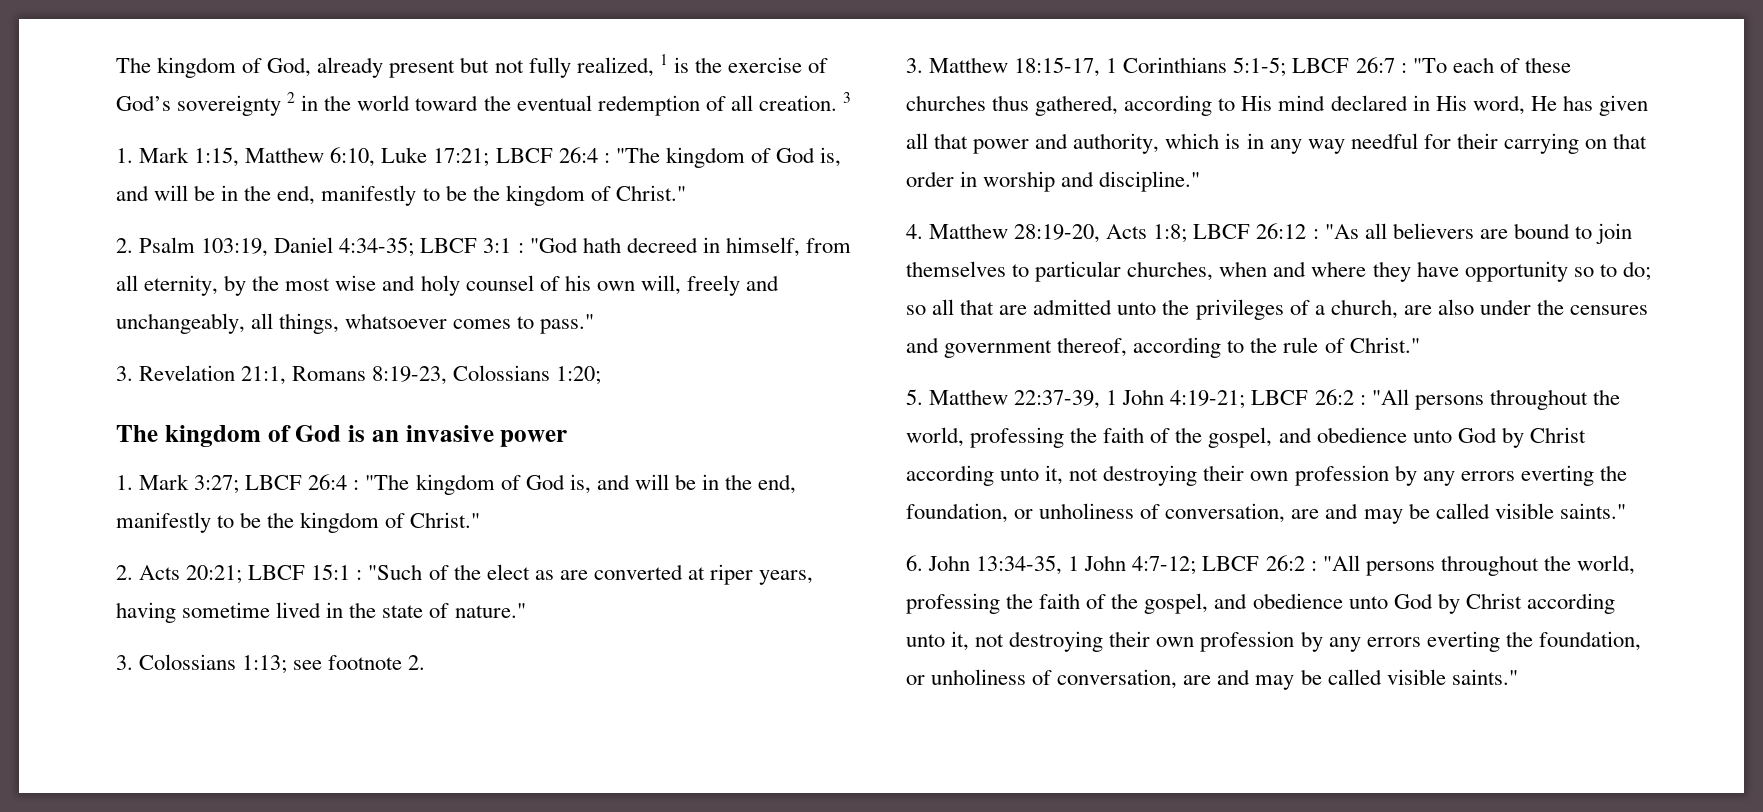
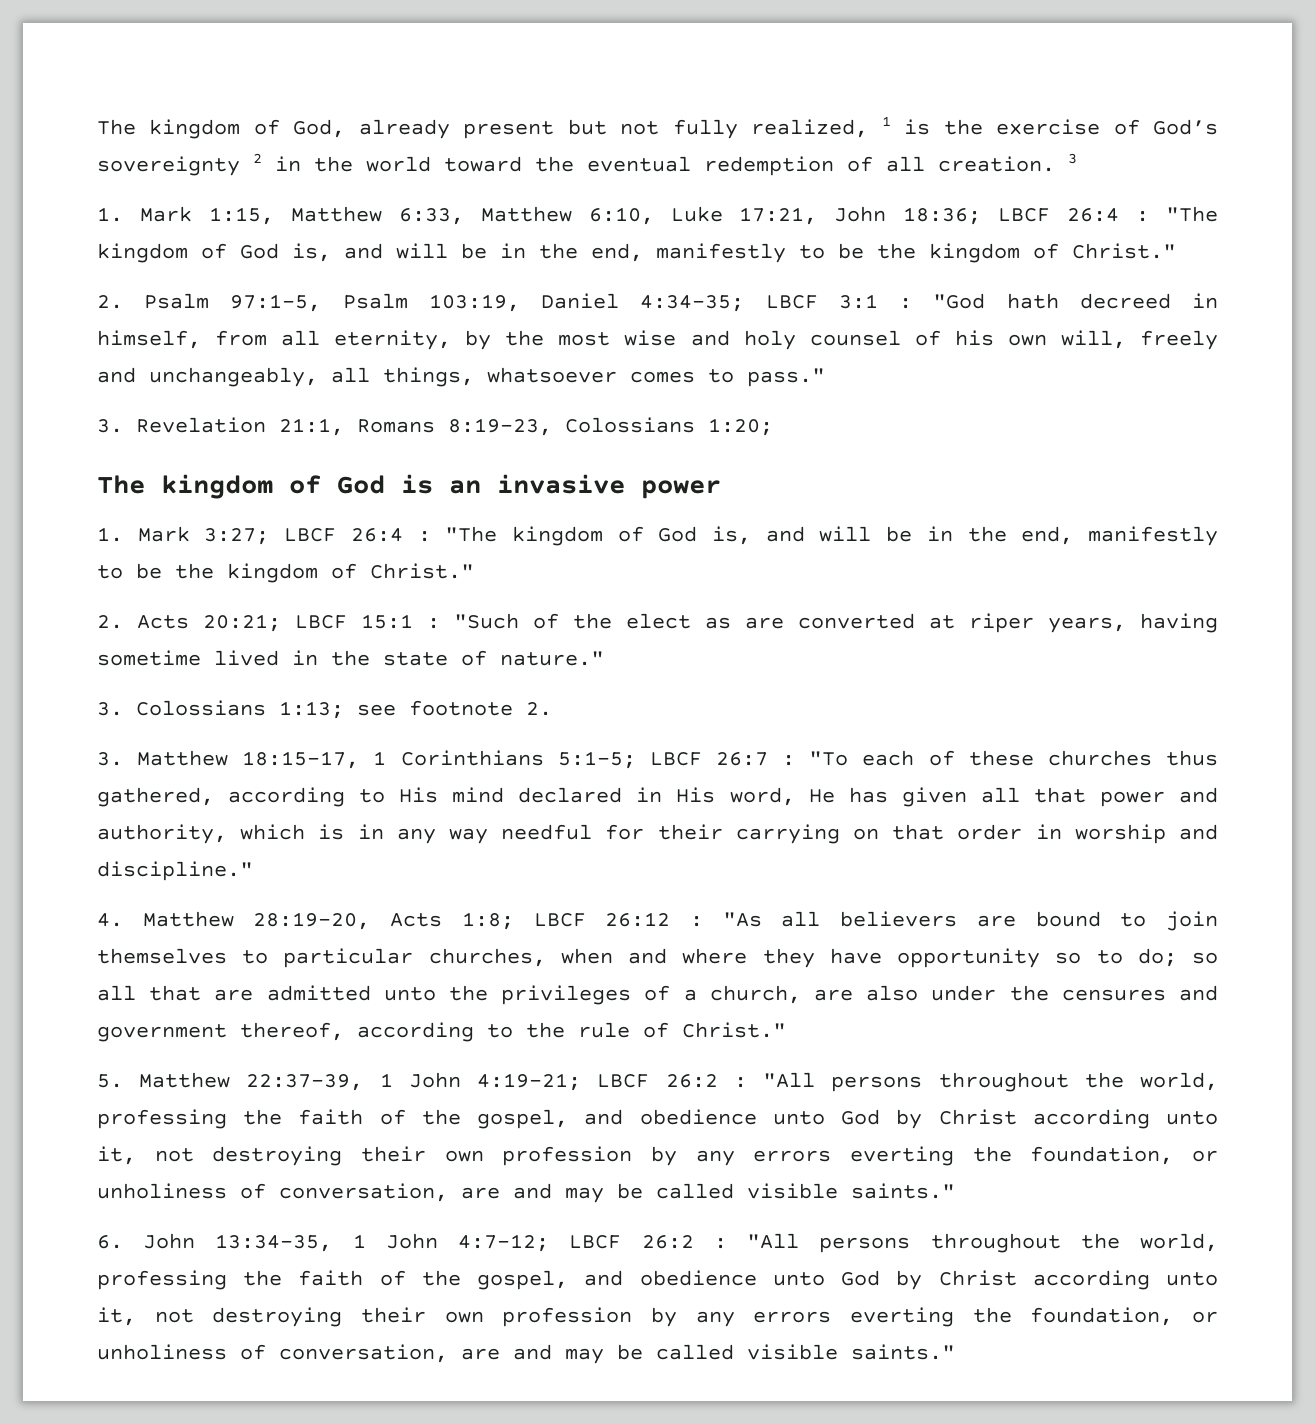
- 1. Mark 1:15, Matthew 6:10, Luke 17:21; LBCF 26:4 : "The kingdom of God is, and will be in the end, manifestly to be the kingdom of Christ."
+ 1. Mark 1:15, Matthew 6:33, Matthew 6:10, Luke 17:21, John 18:36; LBCF 26:4 : "The kingdom of God is, and will be in the end, manifestly to be the kingdom of Christ."
- 2. Psalm 103:19, Daniel 4:34-35; LBCF 3:1 : "God hath decreed in himself, from all eternity, by the most wise and holy counsel of his own will, freely and unchangeably, all things, whatsoever comes to pass."
+ 2. Psalm 97:1-5, Psalm 103:19, Daniel 4:34-35; LBCF 3:1 : "God hath decreed in himself, from all eternity, by the most wise and holy counsel of his own will, freely and unchangeably, all things, whatsoever comes to pass."

